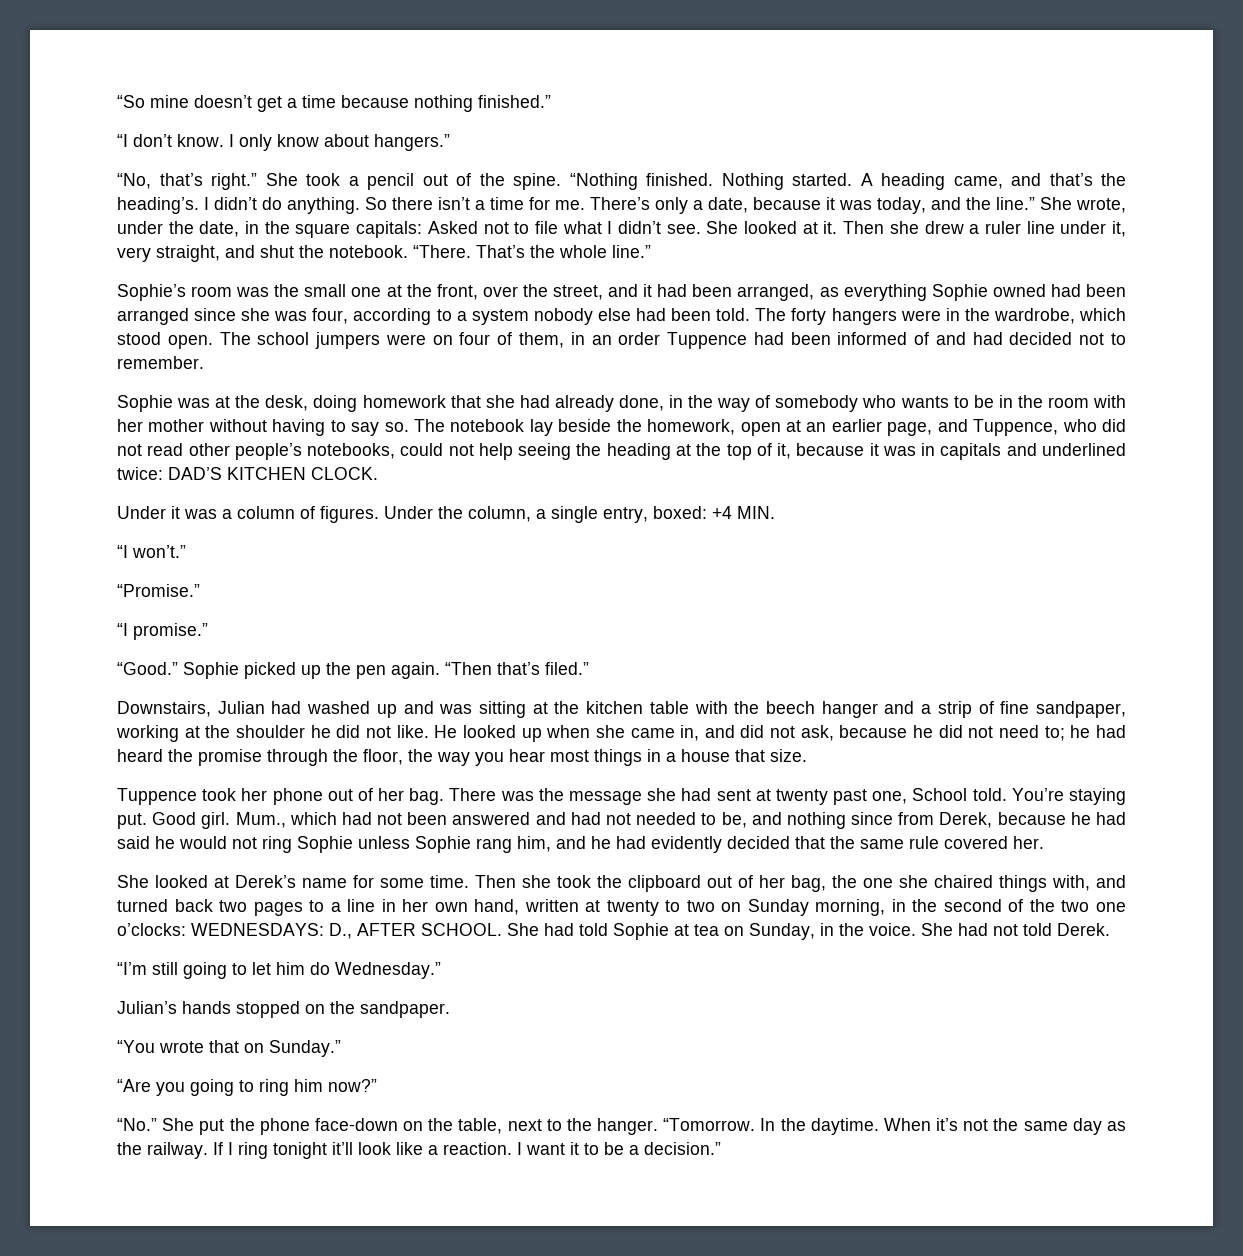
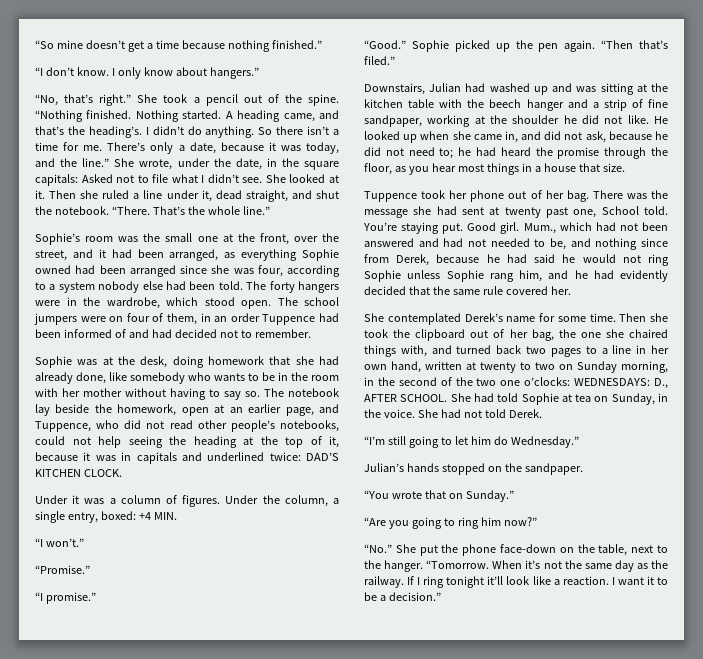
- Then she drew a ruler line under it, very straight, and shut the notebook.
+ Then she ruled a line under it, dead straight, and shut the notebook.
- Sophie was at the desk, doing homework that she had already done, in the way of somebody who wants to be in the room with her mother without having to say so.
+ Sophie was at the desk, doing homework that she had already done, like somebody who wants to be in the room with her mother without having to say so.
- He looked up when she came in, and did not ask, because he did not need to; he had heard the promise through the floor, the way you hear most things in a house that size.
+ He looked up when she came in, and did not ask, because he did not need to; he had heard the promise through the floor, as you hear most things in a house that size.
- She looked at Derek’s name for some time.
+ She contemplated Derek’s name for some time.
- In the daytime.

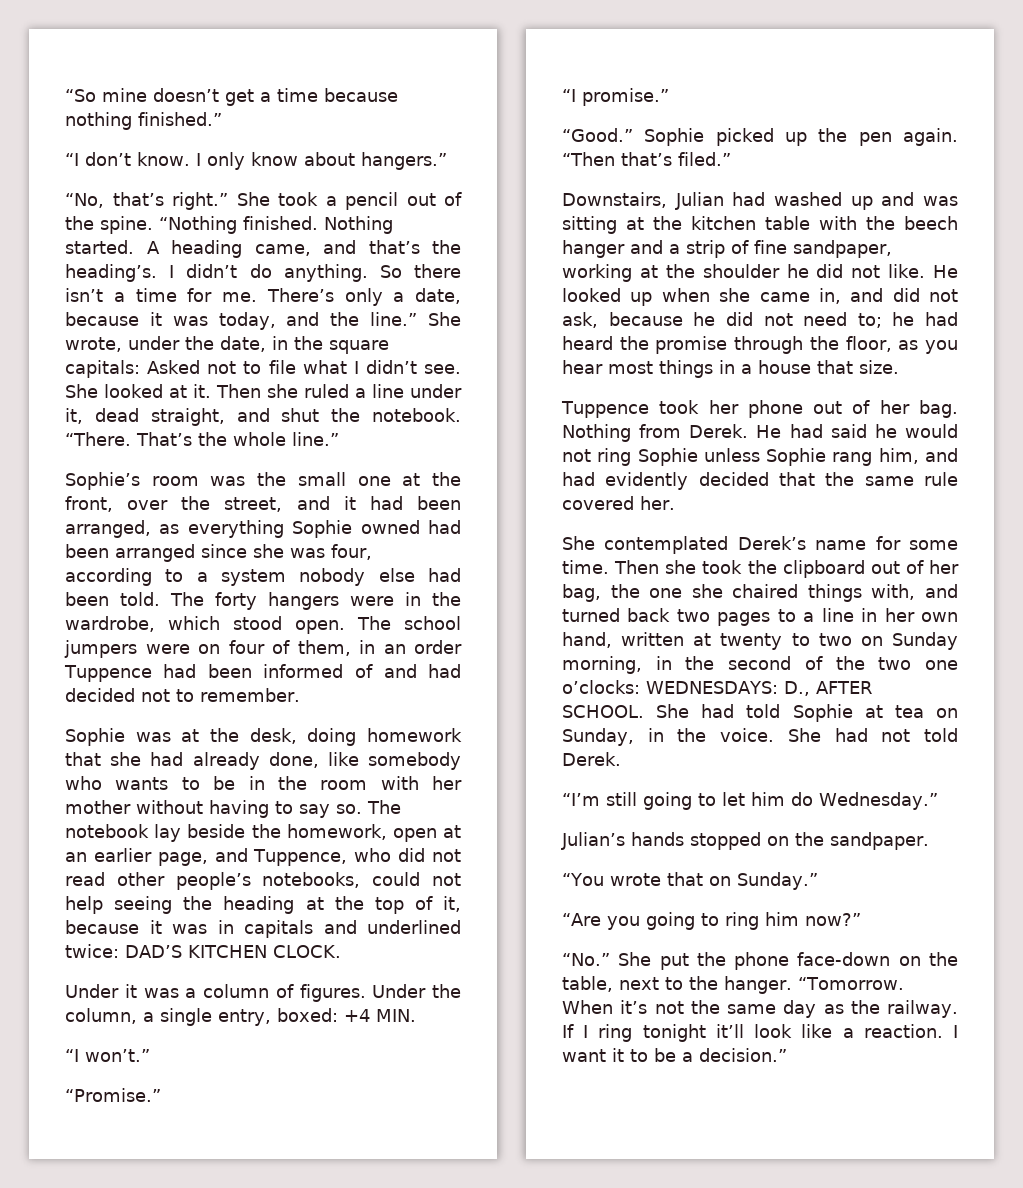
- There was the message she had sent at twenty past one, School told. You’re staying put. Good girl. Mum., which had not been answered and had not needed to be, and nothing since from Derek, because he had said he would not ring Sophie unless Sophie rang him, and he had evidently decided that the same rule covered her.
+ Nothing from Derek. He had said he would not ring Sophie unless Sophie rang him, and had evidently decided that the same rule covered her.

